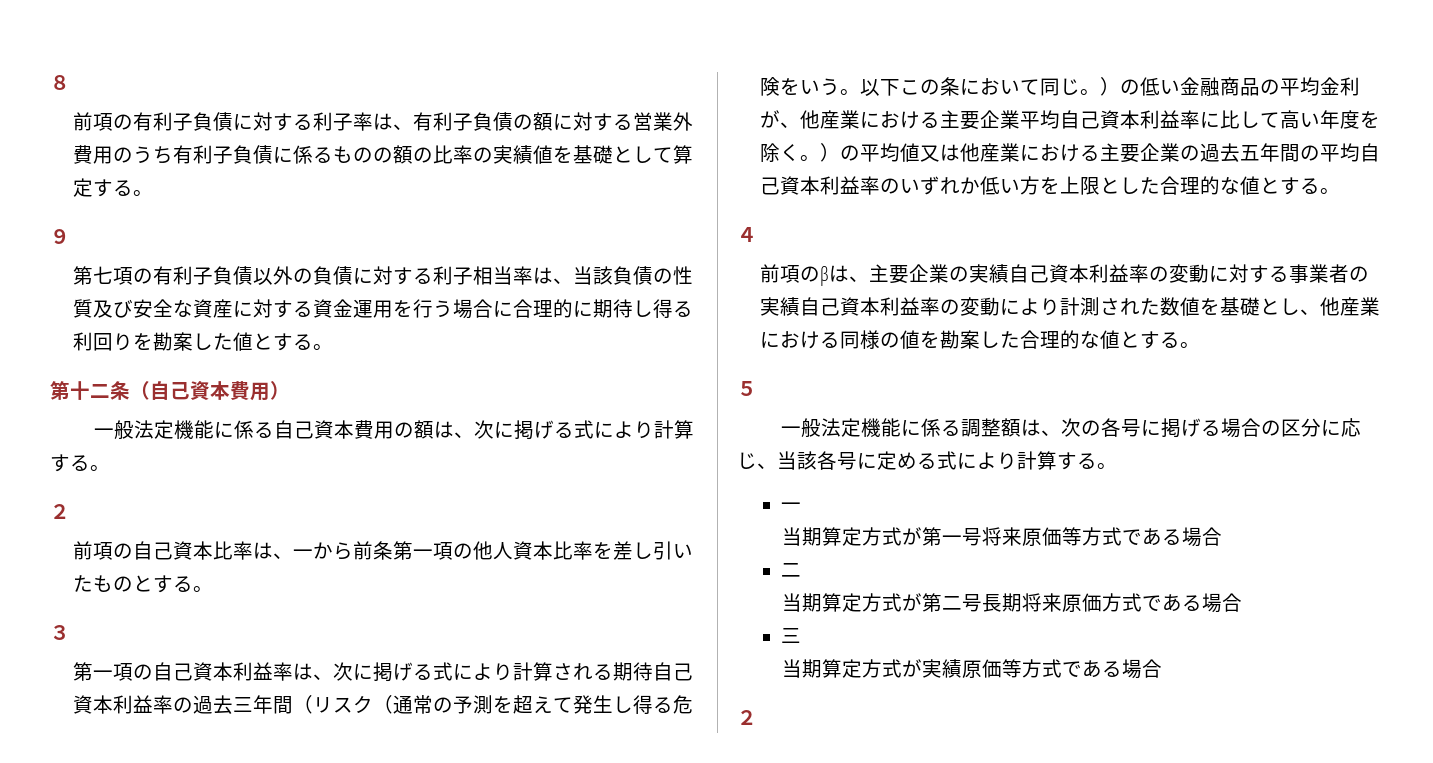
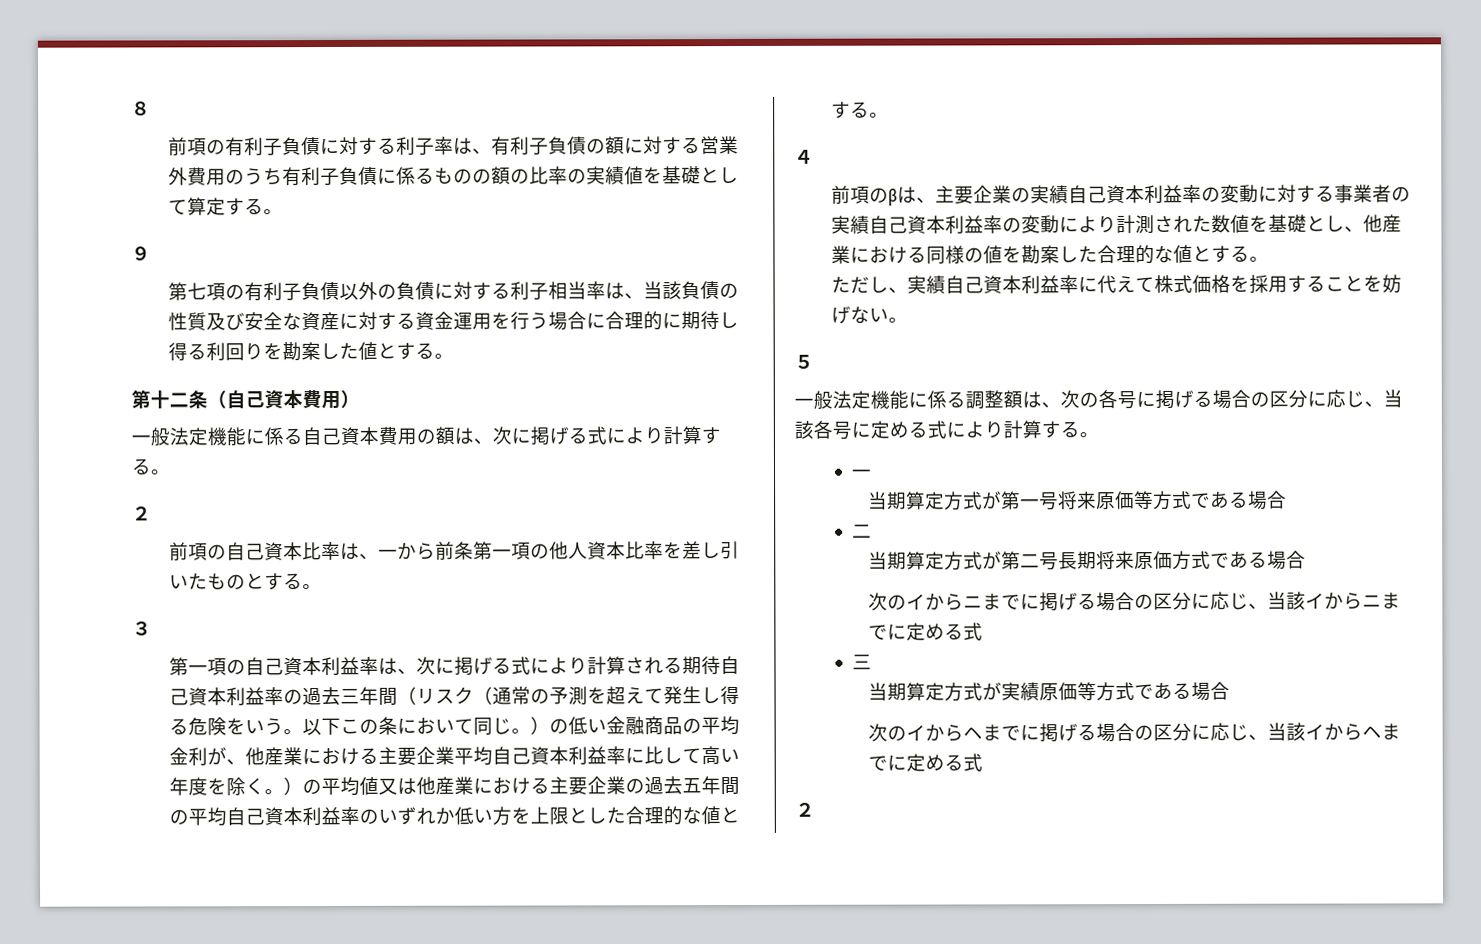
+ ただし、実績自己資本利益率に代えて株式価格を採用することを妨げない。
+ 次のイからニまでに掲げる場合の区分に応じ、当該イからニまでに定める式
+ 次のイからヘまでに掲げる場合の区分に応じ、当該イからヘまでに定める式

